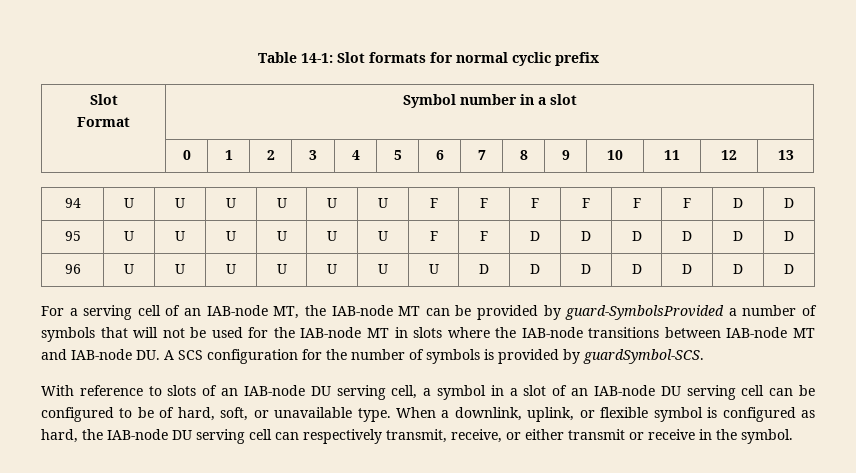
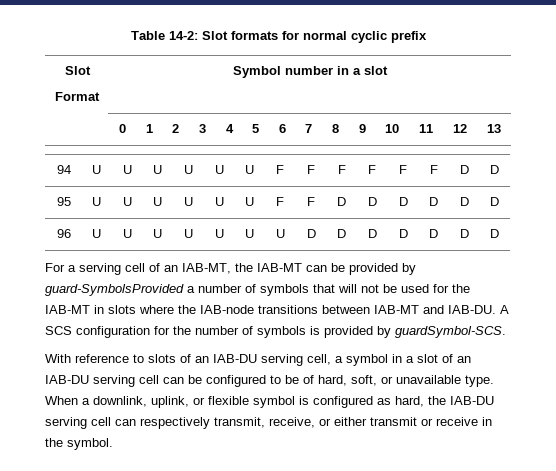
- Table 14-1: Slot formats for normal cyclic prefix
+ Table 14-2: Slot formats for normal cyclic prefix
- For a serving cell of an IAB-node MT, the IAB-node MT can be provided by guard-SymbolsProvided a number of symbols that will not be used for the IAB-node MT in slots where the IAB-node transitions between IAB-node MT and IAB-node DU. A SCS configuration for the number of symbols is provided by guardSymbol-SCS.
+ For a serving cell of an IAB-MT, the IAB-MT can be provided by guard-SymbolsProvided a number of symbols that will not be used for the IAB-MT in slots where the IAB-node transitions between IAB-MT and IAB-DU. A SCS configuration for the number of symbols is provided by guardSymbol-SCS.
- With reference to slots of an IAB-node DU serving cell, a symbol in a slot of an IAB-node DU serving cell can be configured to be of hard, soft, or unavailable type.
+ With reference to slots of an IAB-DU serving cell, a symbol in a slot of an IAB-DU serving cell can be configured to be of hard, soft, or unavailable type.
- When a downlink, uplink, or flexible symbol is configured as hard, the IAB-node DU serving cell can respectively transmit, receive, or either transmit or receive in the symbol.
+ When a downlink, uplink, or flexible symbol is configured as hard, the IAB-DU serving cell can respectively transmit, receive, or either transmit or receive in the symbol.

